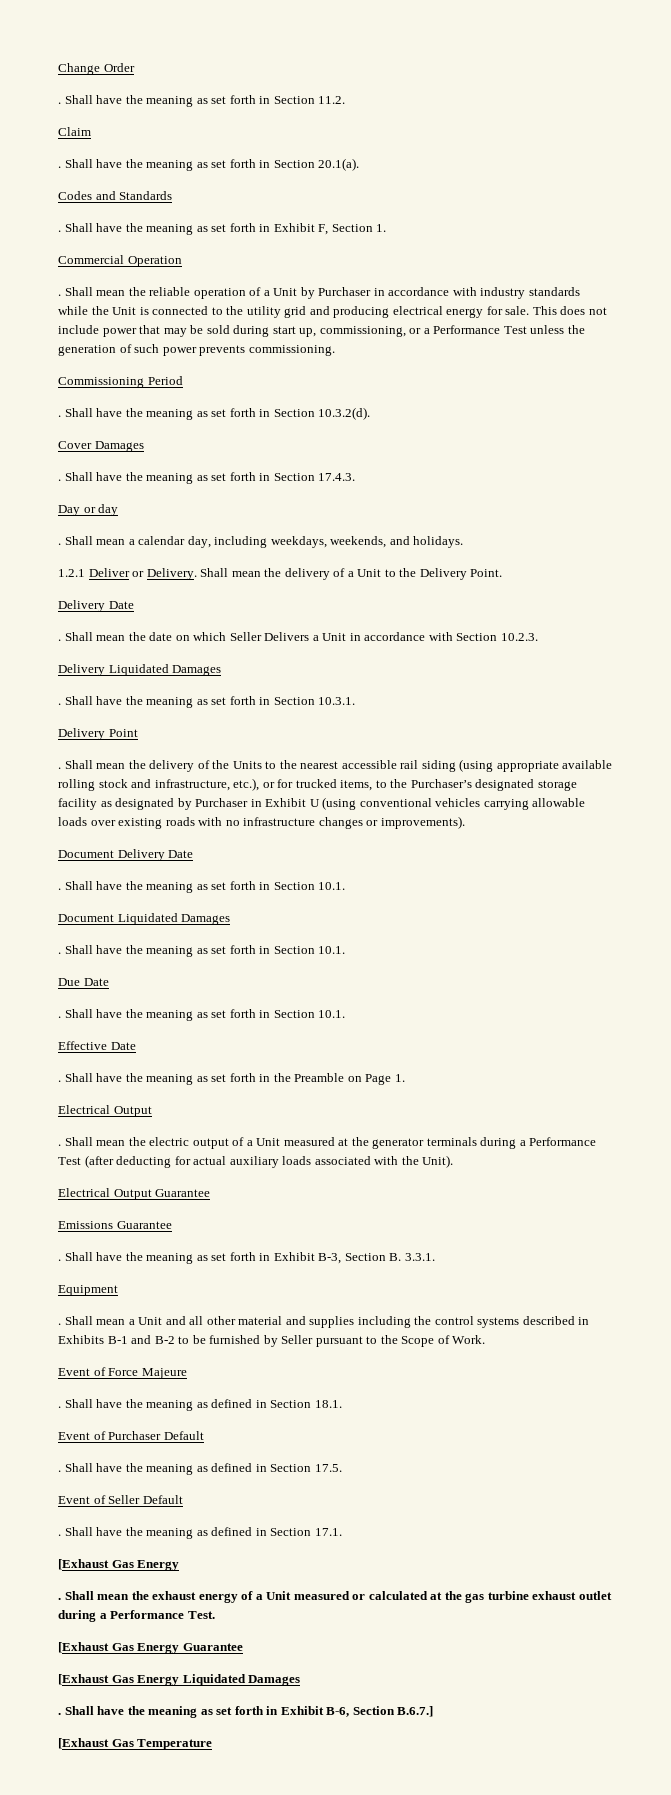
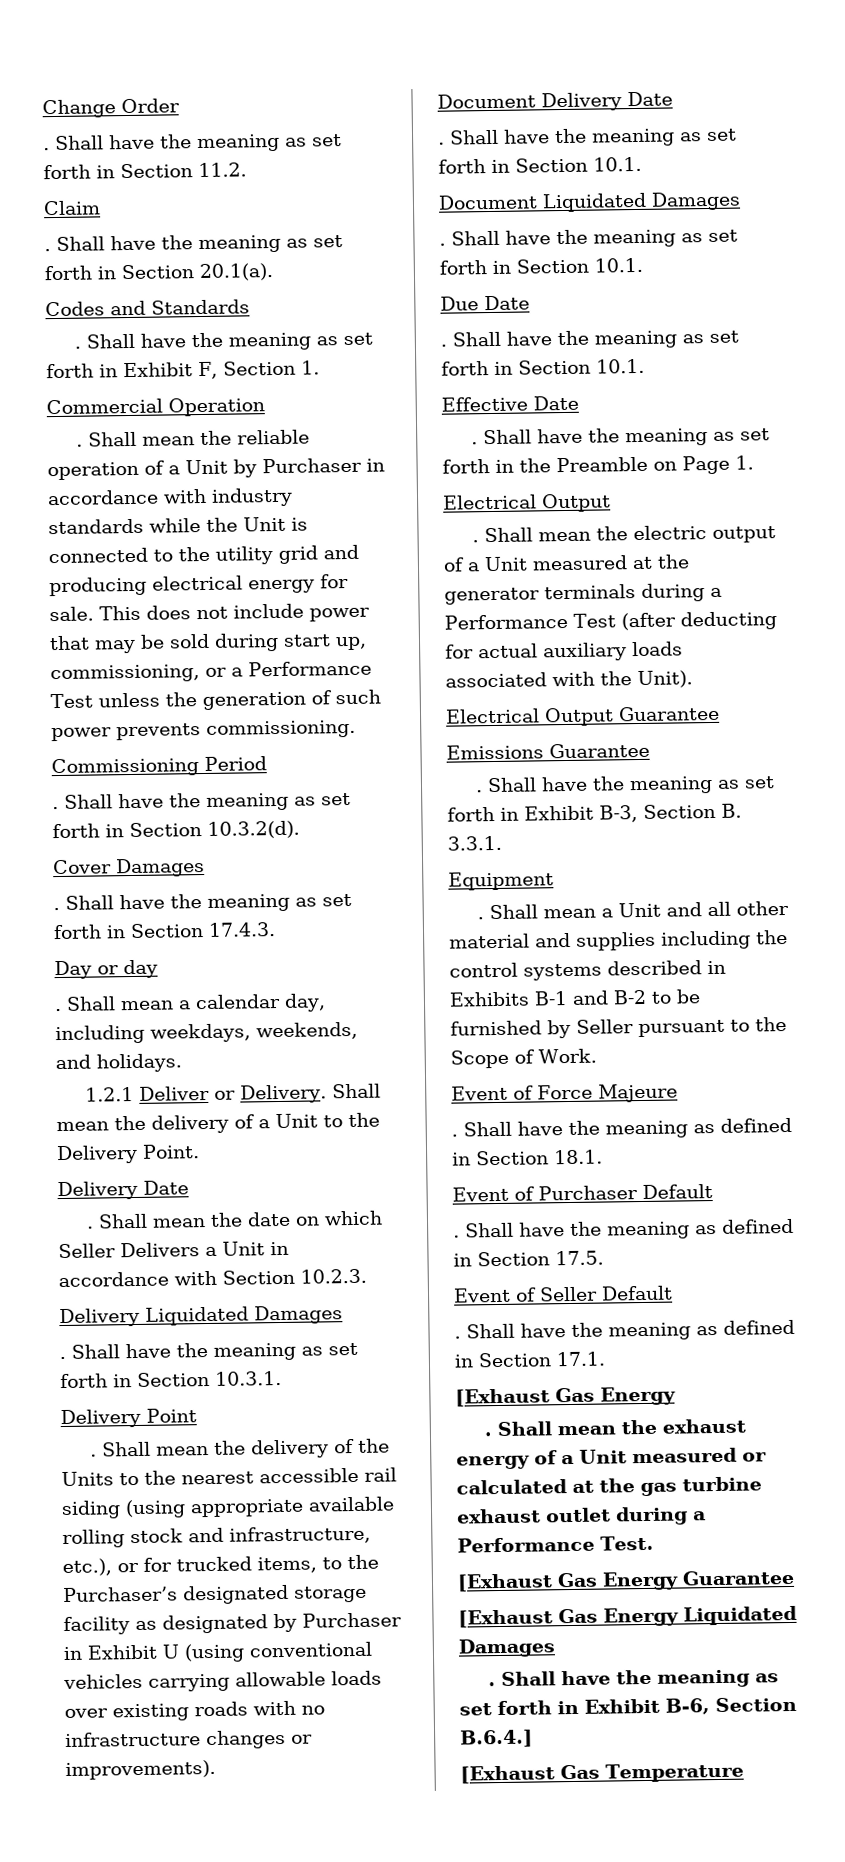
- Shall have the meaning as set forth in Exhibit B-6, Section B.6.7.]
+ Shall have the meaning as set forth in Exhibit B-6, Section B.6.4.]

